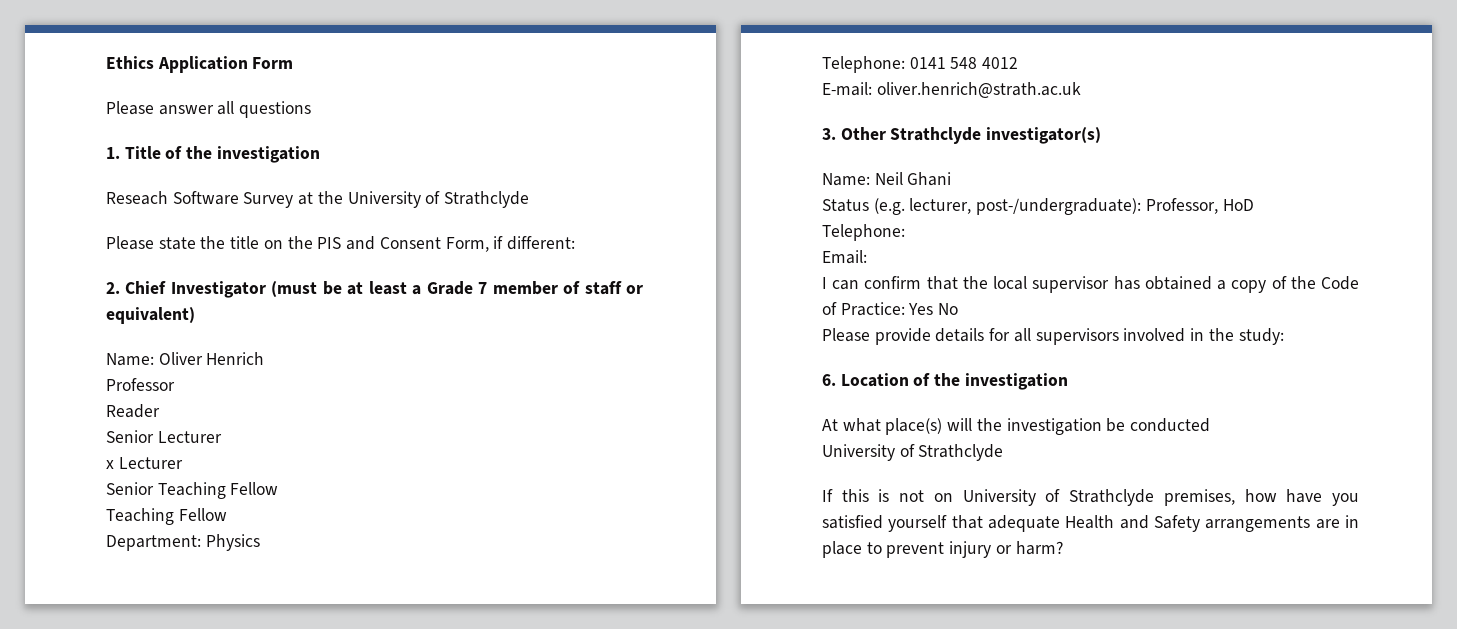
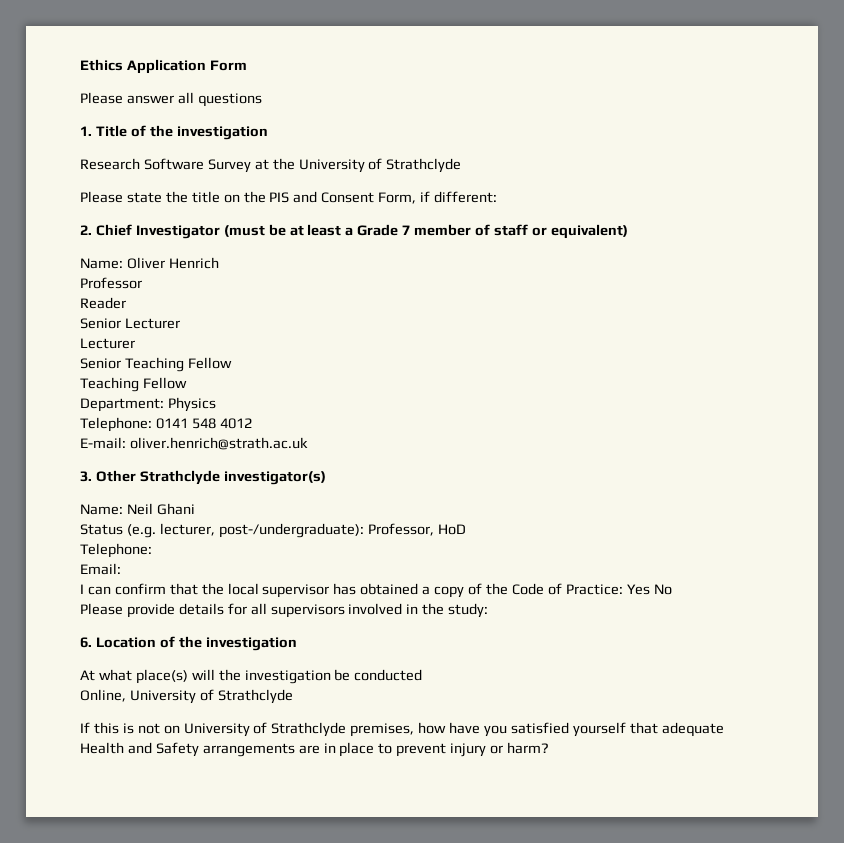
- Reseach Software Survey at the University of Strathclyde
+ Research Software Survey at the University of Strathclyde
  Senior Lecturer
- x Lecturer
+ Lecturer
  At what place(s) will the investigation be conducted
- University of Strathclyde
+ Online, University of Strathclyde

